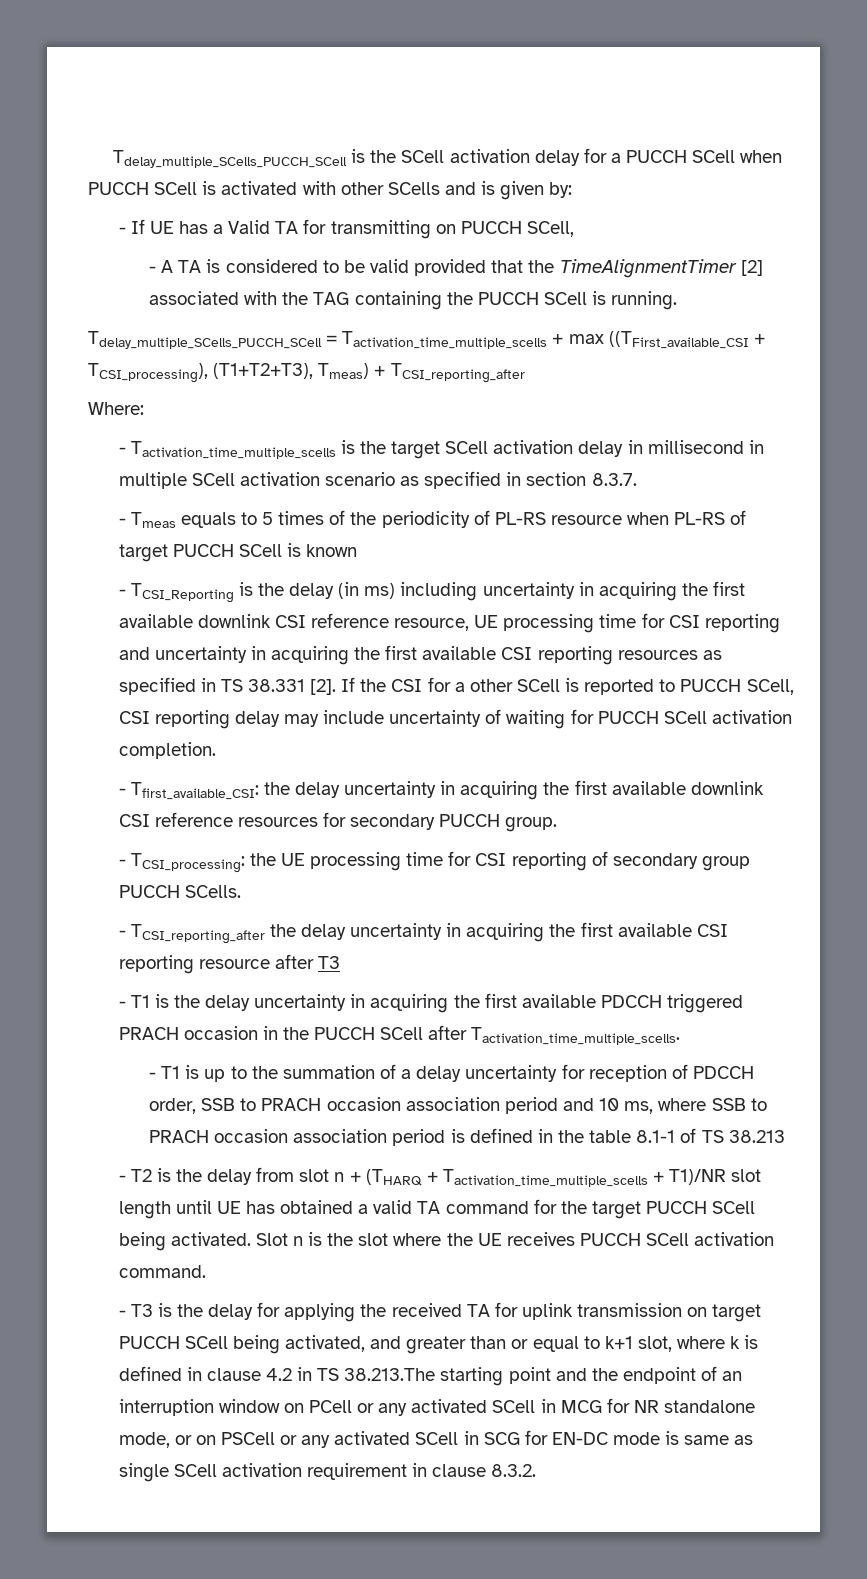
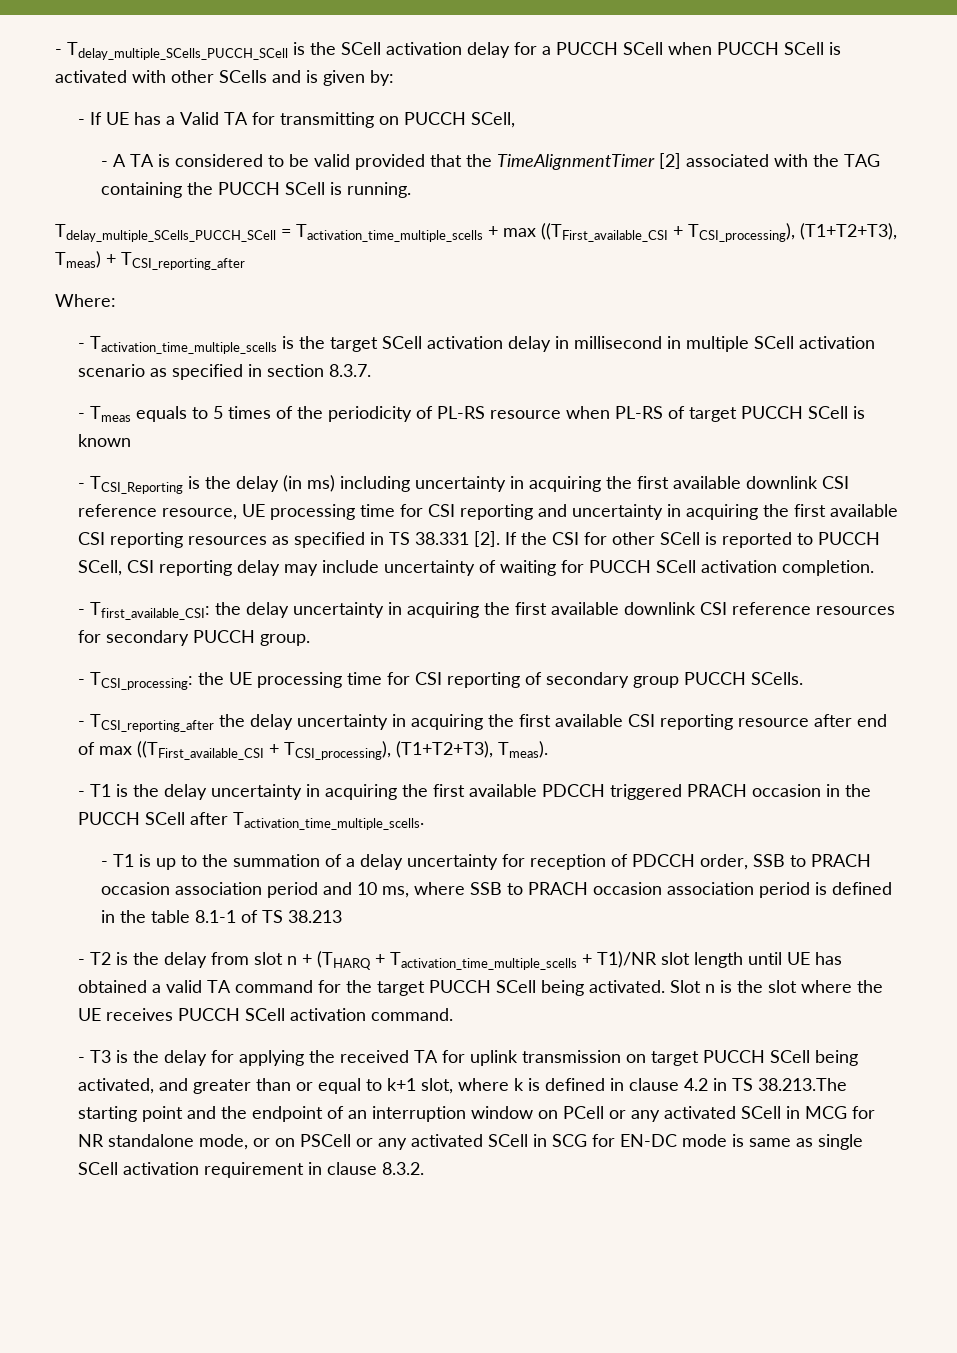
- Tdelay_multiple_SCells_PUCCH_SCell is the SCell activation delay for a PUCCH SCell when PUCCH SCell is activated with other SCells and is given by:
+ - Tdelay_multiple_SCells_PUCCH_SCell is the SCell activation delay for a PUCCH SCell when PUCCH SCell is activated with other SCells and is given by:
- If the CSI for a other SCell is reported to PUCCH SCell, CSI reporting delay may include uncertainty of waiting for PUCCH SCell activation completion.
+ If the CSI for other SCell is reported to PUCCH SCell, CSI reporting delay may include uncertainty of waiting for PUCCH SCell activation completion.
- - TCSI_reporting_after the delay uncertainty in acquiring the first available CSI reporting resource after T3
+ - TCSI_reporting_after the delay uncertainty in acquiring the first available CSI reporting resource after end of max ((TFirst_available_CSI + TCSI_processing), (T1+T2+T3), Tmeas).

